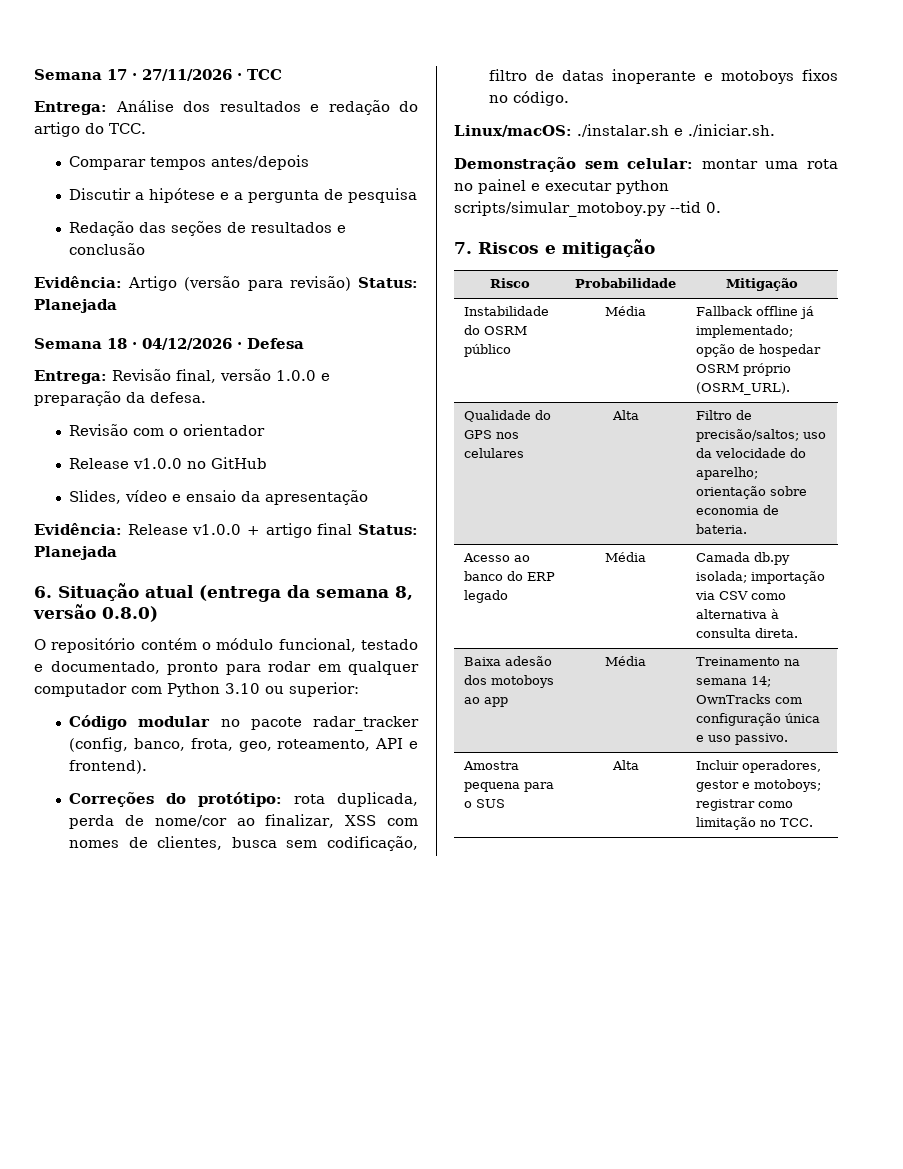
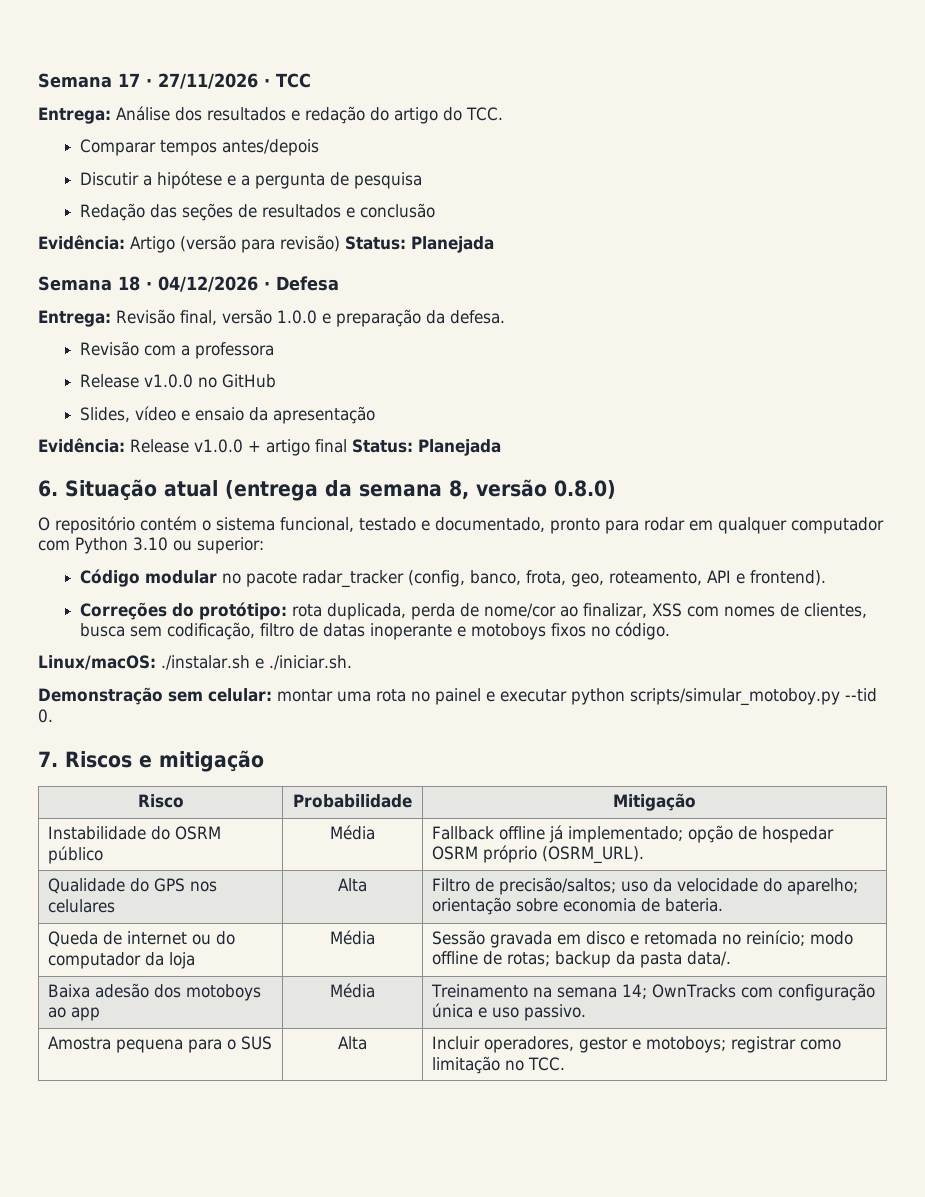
- Revisão com o orientador
+ Revisão com a professora
- O repositório contém o módulo funcional, testado e documentado, pronto para rodar em qualquer computador com Python 3.10 ou superior:
+ O repositório contém o sistema funcional, testado e documentado, pronto para rodar em qualquer computador com Python 3.10 ou superior:
- Acesso ao banco do ERP legado | Média | Camada db.py isolada; importação via CSV como alternativa à consulta direta.
+ Queda de internet ou do computador da loja | Média | Sessão gravada em disco e retomada no reinício; modo offline de rotas; backup da pasta data/.

